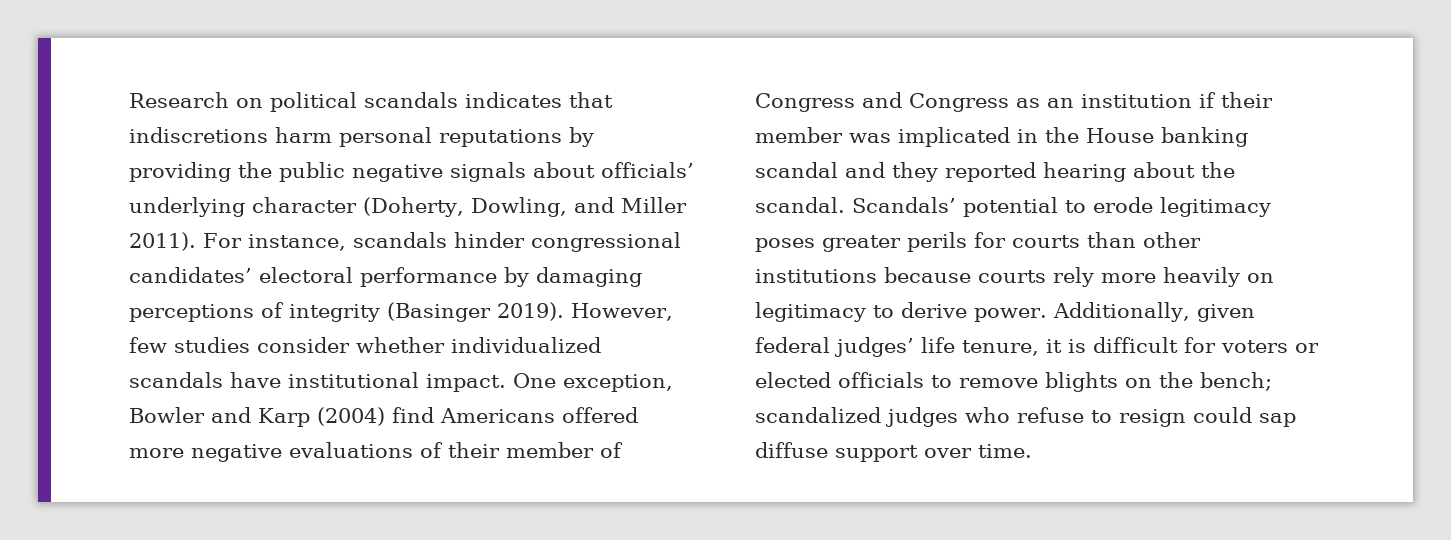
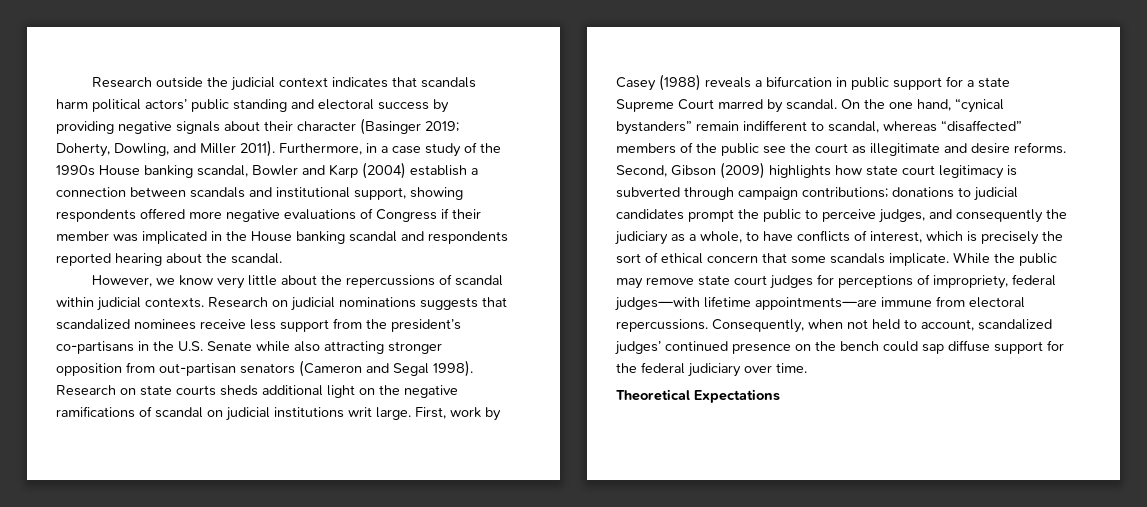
- Research on political scandals indicates that indiscretions harm personal reputations by providing the public negative signals about officials’ underlying character (Doherty, Dowling, and Miller 2011). For instance, scandals hinder congressional candidates’ electoral performance by damaging perceptions of integrity (Basinger 2019). However, few studies consider whether individualized scandals have institutional impact. One exception, Bowler and Karp (2004) find Americans offered more negative evaluations of their member of Congress and Congress as an institution if their member was implicated in the House banking scandal and they reported hearing about the scandal. Scandals’ potential to erode legitimacy poses greater perils for courts than other institutions because courts rely more heavily on legitimacy to derive power. Additionally, given federal judges’ life tenure, it is difficult for voters or elected officials to remove blights on the bench; scandalized judges who refuse to resign could sap diffuse support over time.
+ Research outside the judicial context indicates that scandals harm political actors’ public standing and electoral success by providing negative signals about their character (Basinger 2019; Doherty, Dowling, and Miller 2011). Furthermore, in a case study of the 1990s House banking scandal, Bowler and Karp (2004) establish a connection between scandals and institutional support, showing respondents offered more negative evaluations of Congress if their member was implicated in the House banking scandal and respondents reported hearing about the scandal.
+ However, we know very little about the repercussions of scandal within judicial contexts. Research on judicial nominations suggests that scandalized nominees receive less support from the president’s co-partisans in the U.S. Senate while also attracting stronger opposition from out-partisan senators (Cameron and Segal 1998). Research on state courts sheds additional light on the negative ramifications of scandal on judicial institutions writ large. First, work by Casey (1988) reveals a bifurcation in public support for a state Supreme Court marred by scandal. On the one hand, “cynical bystanders” remain indifferent to scandal, whereas “disaffected” members of the public see the court as illegitimate and desire reforms. Second, Gibson (2009) highlights how state court legitimacy is subverted through campaign contributions; donations to judicial candidates prompt the public to perceive judges, and consequently the judiciary as a whole, to have conflicts of interest, which is precisely the sort of ethical concern that some scandals implicate. While the public may remove state court judges for perceptions of impropriety, federal judges—with lifetime appointments—are immune from electoral repercussions. Consequently, when not held to account, scandalized judges’ continued presence on the bench could sap diffuse support for the federal judiciary over time.
+ Theoretical Expectations

